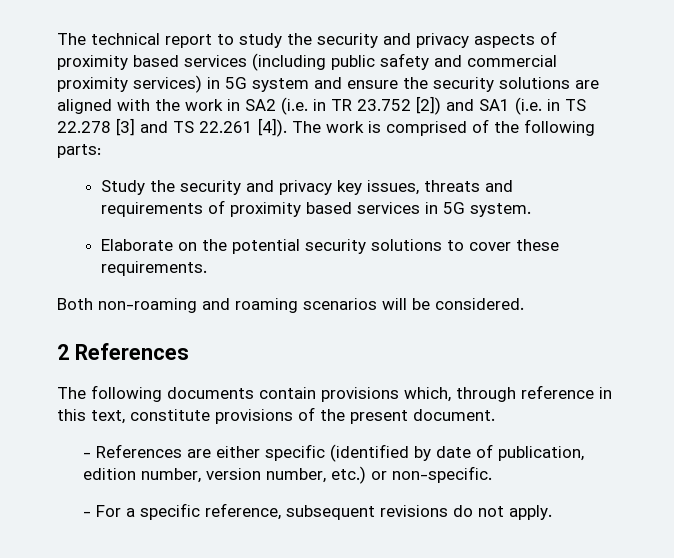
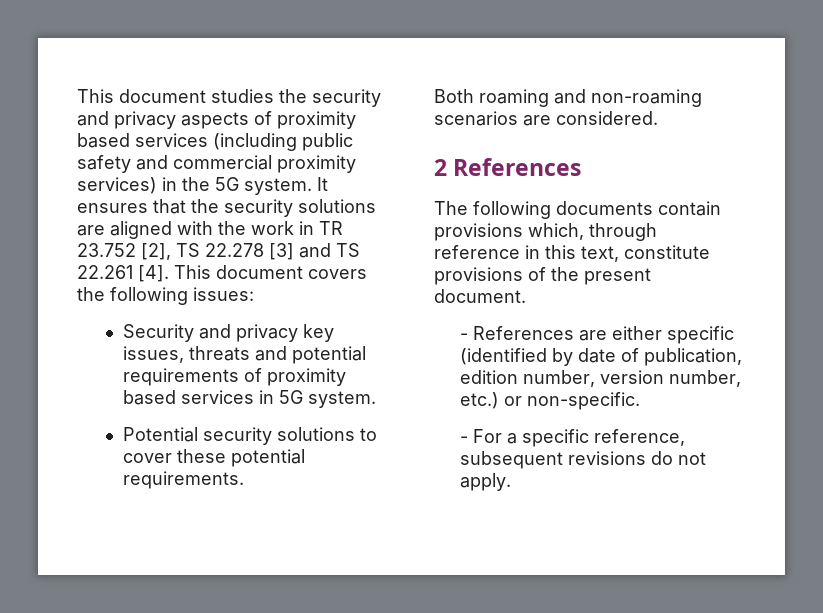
- The technical report to study the security and privacy aspects of proximity based services (including public safety and commercial proximity services) in 5G system and ensure the security solutions are aligned with the work in SA2 (i.e. in TR 23.752 [2]) and SA1 (i.e. in TS 22.278 [3] and TS 22.261 [4]). The work is comprised of the following parts:
- Study the security and privacy key issues, threats and requirements of proximity based services in 5G system.
+ This document studies the security and privacy aspects of proximity based services (including public safety and commercial proximity services) in the 5G system. It ensures that the security solutions are aligned with the work in TR 23.752 [2], TS 22.278 [3] and TS 22.261 [4]. This document covers the following issues:
+ Security and privacy key issues, threats and potential requirements of proximity based services in 5G system.
- Elaborate on the potential security solutions to cover these requirements.
+ Potential security solutions to cover these potential requirements.
- Both non-roaming and roaming scenarios will be considered.
+ Both roaming and non-roaming scenarios are considered.

